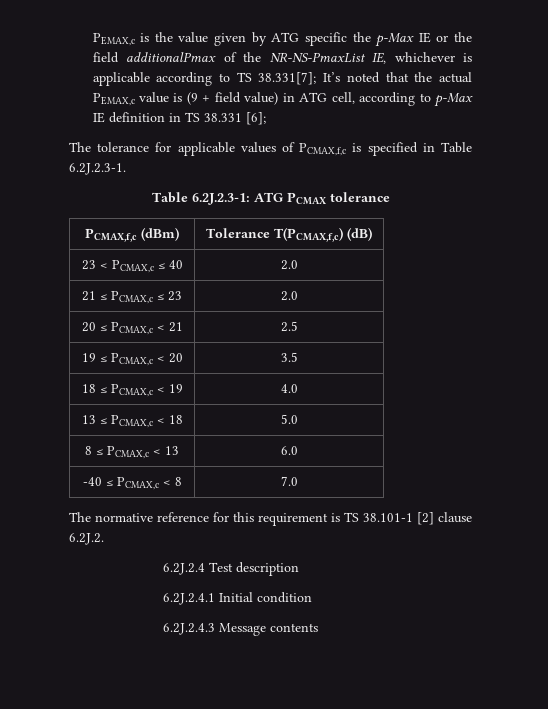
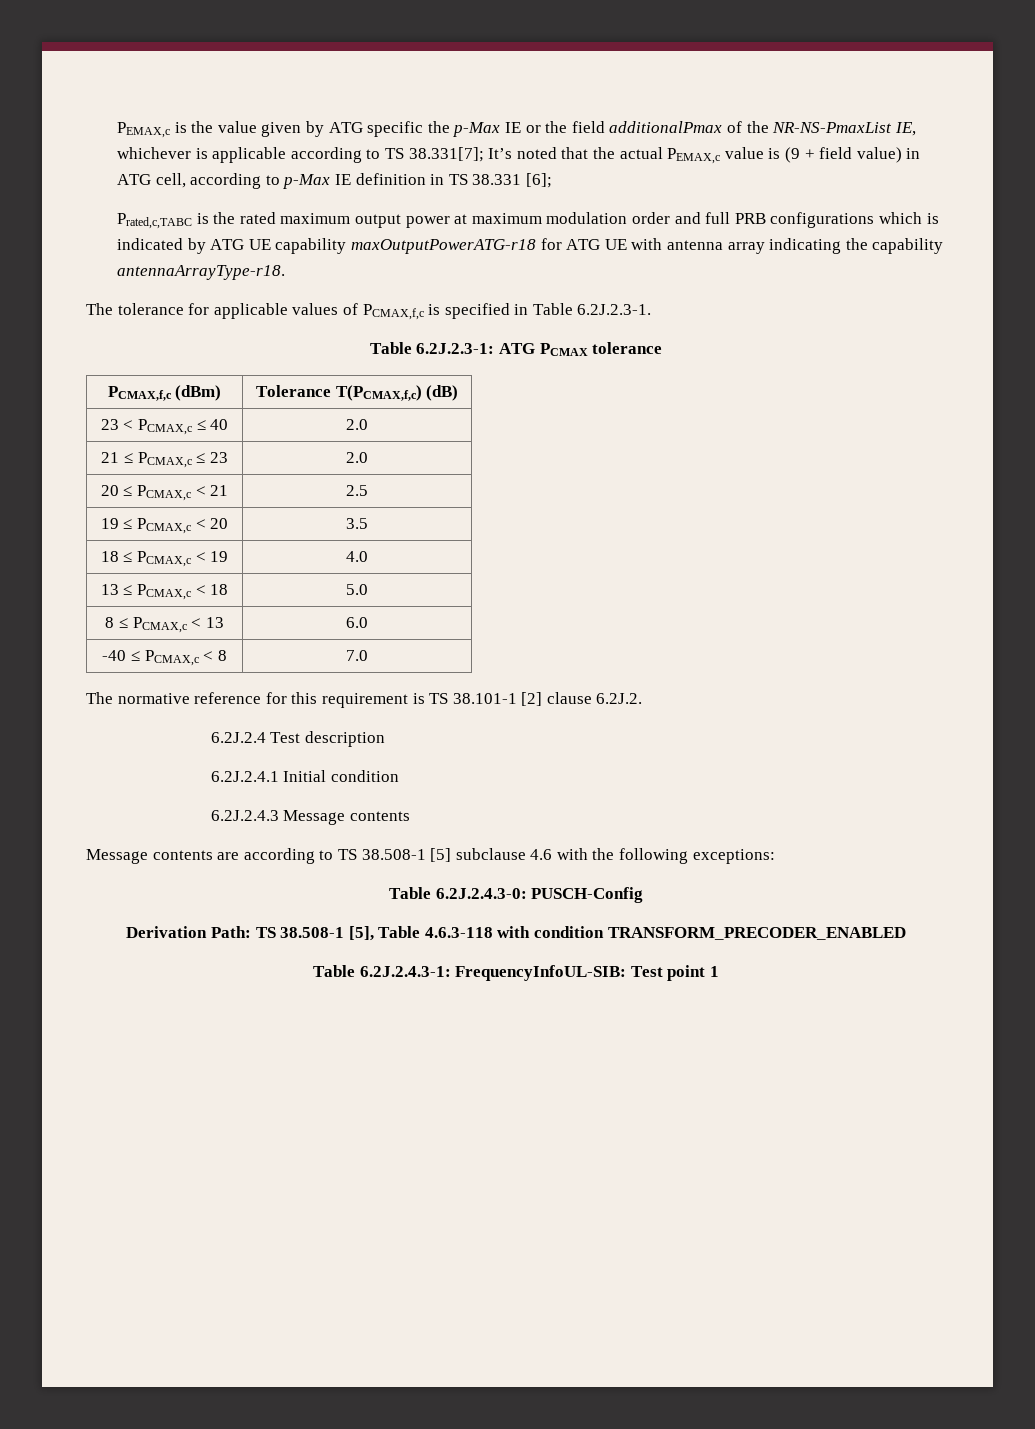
+ Prated,c,TABC is the rated maximum output power at maximum modulation order and full PRB configurations which is indicated by ATG UE capability maxOutputPowerATG-r18 for ATG UE with antenna array indicating the capability antennaArrayType-r18.
+ Message contents are according to TS 38.508-1 [5] subclause 4.6 with the following exceptions:
+ Table 6.2J.2.4.3-0: PUSCH-Config
+ Derivation Path: TS 38.508-1 [5], Table 4.6.3-118 with condition TRANSFORM_PRECODER_ENABLED
+ Table 6.2J.2.4.3-1: FrequencyInfoUL-SIB: Test point 1

